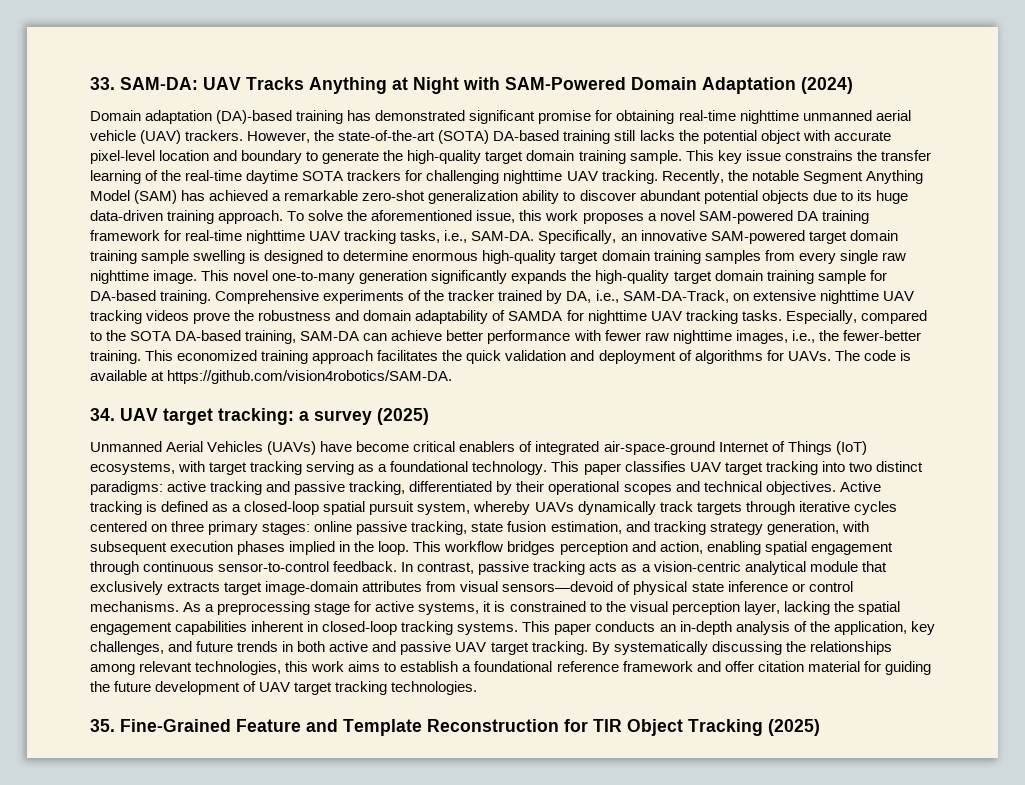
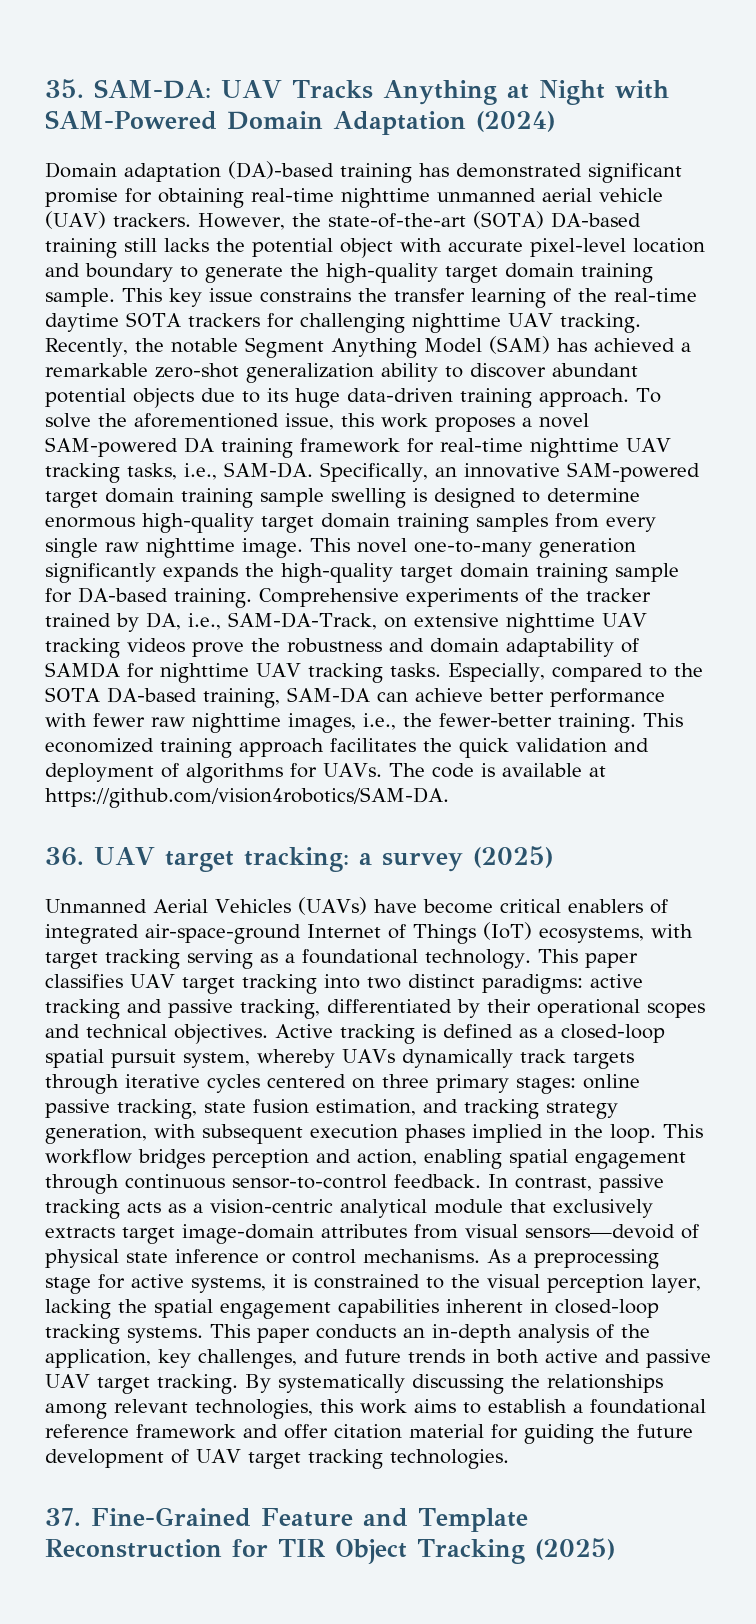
- 33. SAM-DA: UAV Tracks Anything at Night with SAM-Powered Domain Adaptation (2024)
+ 35. SAM-DA: UAV Tracks Anything at Night with SAM-Powered Domain Adaptation (2024)
- 34. UAV target tracking: a survey (2025)
+ 36. UAV target tracking: a survey (2025)
- 35. Fine-Grained Feature and Template Reconstruction for TIR Object Tracking (2025)
+ 37. Fine-Grained Feature and Template Reconstruction for TIR Object Tracking (2025)

